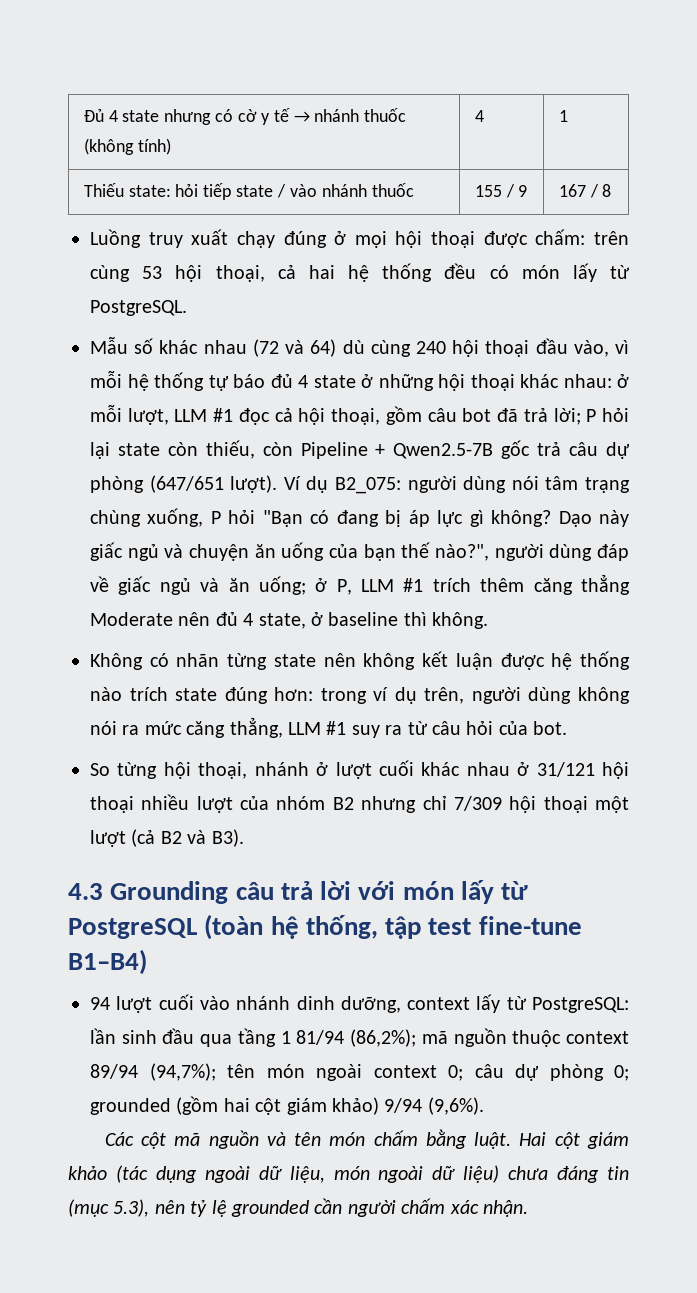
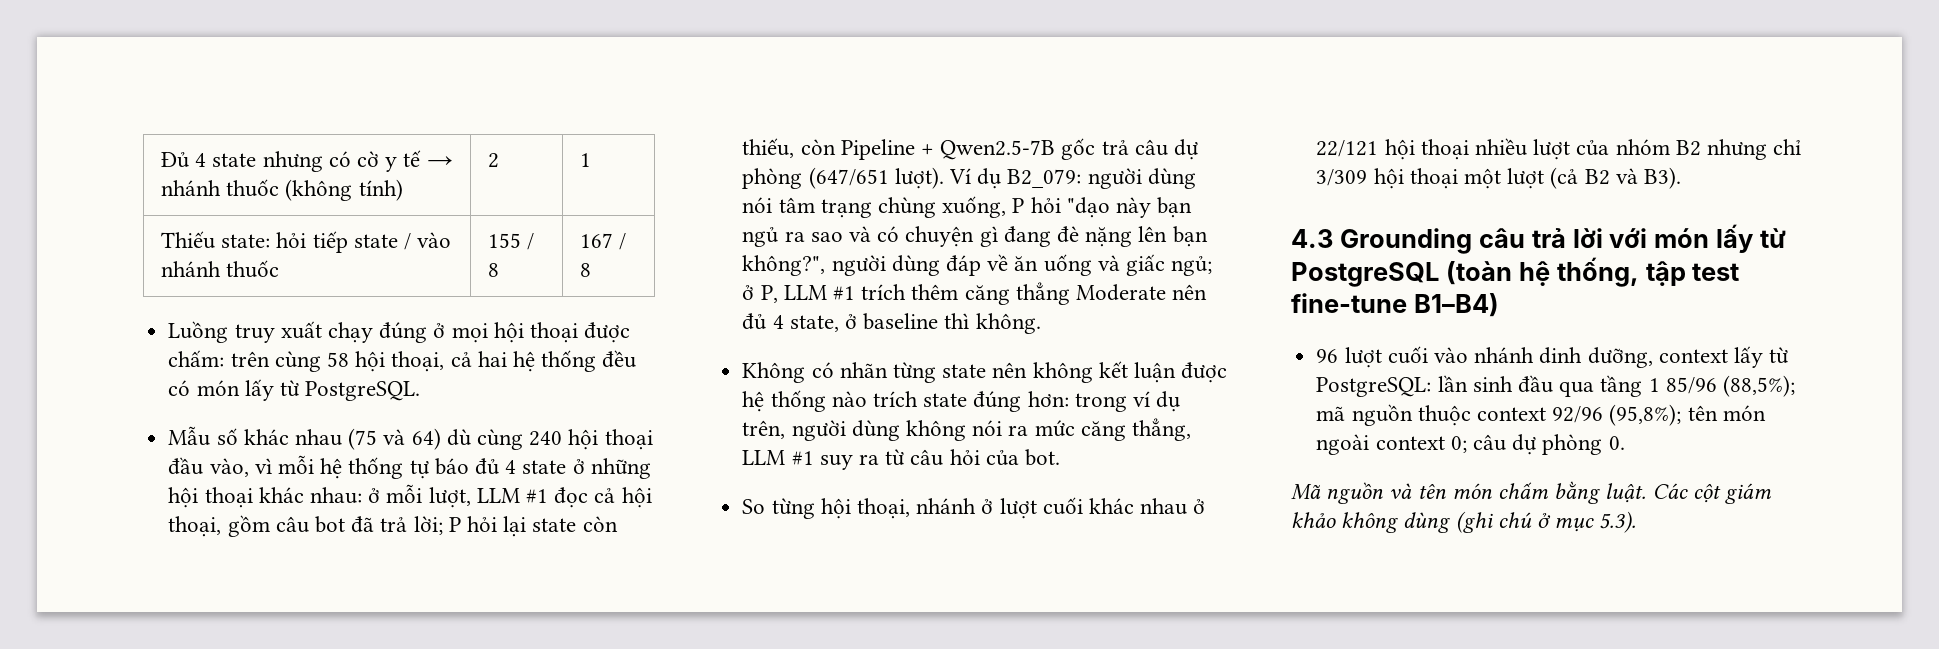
- Đủ 4 state nhưng có cờ y tế → nhánh thuốc (không tính) | 4 | 1
+ Đủ 4 state nhưng có cờ y tế → nhánh thuốc (không tính) | 2 | 1
- Thiếu state: hỏi tiếp state / vào nhánh thuốc | 155 / 9 | 167 / 8
+ Thiếu state: hỏi tiếp state / vào nhánh thuốc | 155 / 8 | 167 / 8
- Luồng truy xuất chạy đúng ở mọi hội thoại được chấm: trên cùng 53 hội thoại, cả hai hệ thống đều có món lấy từ PostgreSQL.
+ Luồng truy xuất chạy đúng ở mọi hội thoại được chấm: trên cùng 58 hội thoại, cả hai hệ thống đều có món lấy từ PostgreSQL.
- Mẫu số khác nhau (72 và 64) dù cùng 240 hội thoại đầu vào, vì mỗi hệ thống tự báo đủ 4 state ở những hội thoại khác nhau: ở mỗi lượt, LLM #1 đọc cả hội thoại, gồm câu bot đã trả lời; P hỏi lại state còn thiếu, còn Pipeline + Qwen2.5-7B gốc trả câu dự phòng (647/651 lượt).
+ Mẫu số khác nhau (75 và 64) dù cùng 240 hội thoại đầu vào, vì mỗi hệ thống tự báo đủ 4 state ở những hội thoại khác nhau: ở mỗi lượt, LLM #1 đọc cả hội thoại, gồm câu bot đã trả lời; P hỏi lại state còn thiếu, còn Pipeline + Qwen2.5-7B gốc trả câu dự phòng (647/651 lượt).
- Ví dụ B2_075: người dùng nói tâm trạng chùng xuống, P hỏi "Bạn có đang bị áp lực gì không? Dạo này giấc ngủ và chuyện ăn uống của bạn thế nào?", người dùng đáp về giấc ngủ và ăn uống; ở P, LLM #1 trích thêm căng thẳng Moderate nên đủ 4 state, ở baseline thì không.
+ Ví dụ B2_079: người dùng nói tâm trạng chùng xuống, P hỏi "dạo này bạn ngủ ra sao và có chuyện gì đang đè nặng lên bạn không?", người dùng đáp về ăn uống và giấc ngủ; ở P, LLM #1 trích thêm căng thẳng Moderate nên đủ 4 state, ở baseline thì không.
- So từng hội thoại, nhánh ở lượt cuối khác nhau ở 31/121 hội thoại nhiều lượt của nhóm B2 nhưng chỉ 7/309 hội thoại một lượt (cả B2 và B3).
+ So từng hội thoại, nhánh ở lượt cuối khác nhau ở 22/121 hội thoại nhiều lượt của nhóm B2 nhưng chỉ 3/309 hội thoại một lượt (cả B2 và B3).
- 94 lượt cuối vào nhánh dinh dưỡng, context lấy từ PostgreSQL: lần sinh đầu qua tầng 1 81/94 (86,2%); mã nguồn thuộc context 89/94 (94,7%); tên món ngoài context 0; câu dự phòng 0; grounded (gồm hai cột giám khảo) 9/94 (9,6%).
- Các cột mã nguồn và tên món chấm bằng luật.
+ 96 lượt cuối vào nhánh dinh dưỡng, context lấy từ PostgreSQL: lần sinh đầu qua tầng 1 85/96 (88,5%); mã nguồn thuộc context 92/96 (95,8%); tên món ngoài context 0; câu dự phòng 0.
+ Mã nguồn và tên món chấm bằng luật.
- Hai cột giám khảo (tác dụng ngoài dữ liệu, món ngoài dữ liệu) chưa đáng tin (mục 5.3), nên tỷ lệ grounded cần người chấm xác nhận.
+ Các cột giám khảo không dùng (ghi chú ở mục 5.3).

